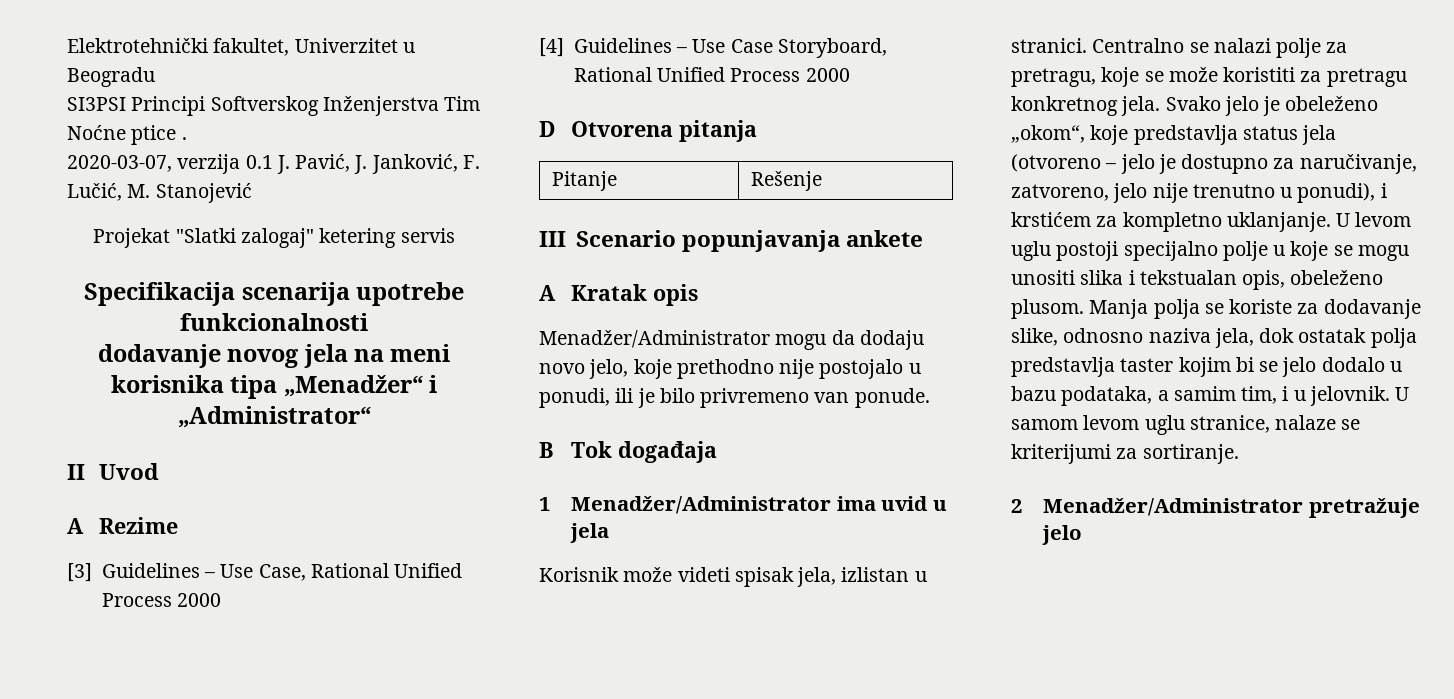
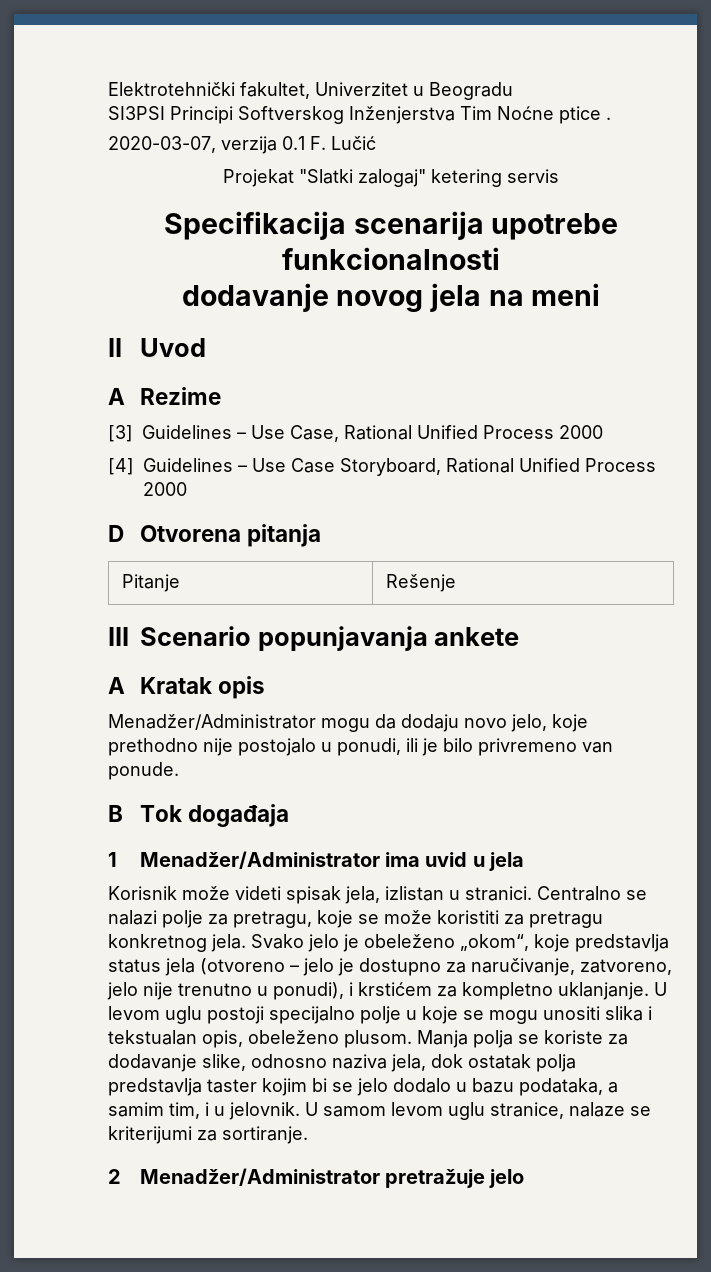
- 2020-03-07, verzija 0.1 J. Pavić, J. Janković, F. Lučić, M. Stanojević
+ 2020-03-07, verzija 0.1 F. Lučić
- dodavanje novog jela na meni korisnika tipa „Menadžer“ i „Administrator“
+ dodavanje novog jela na meni

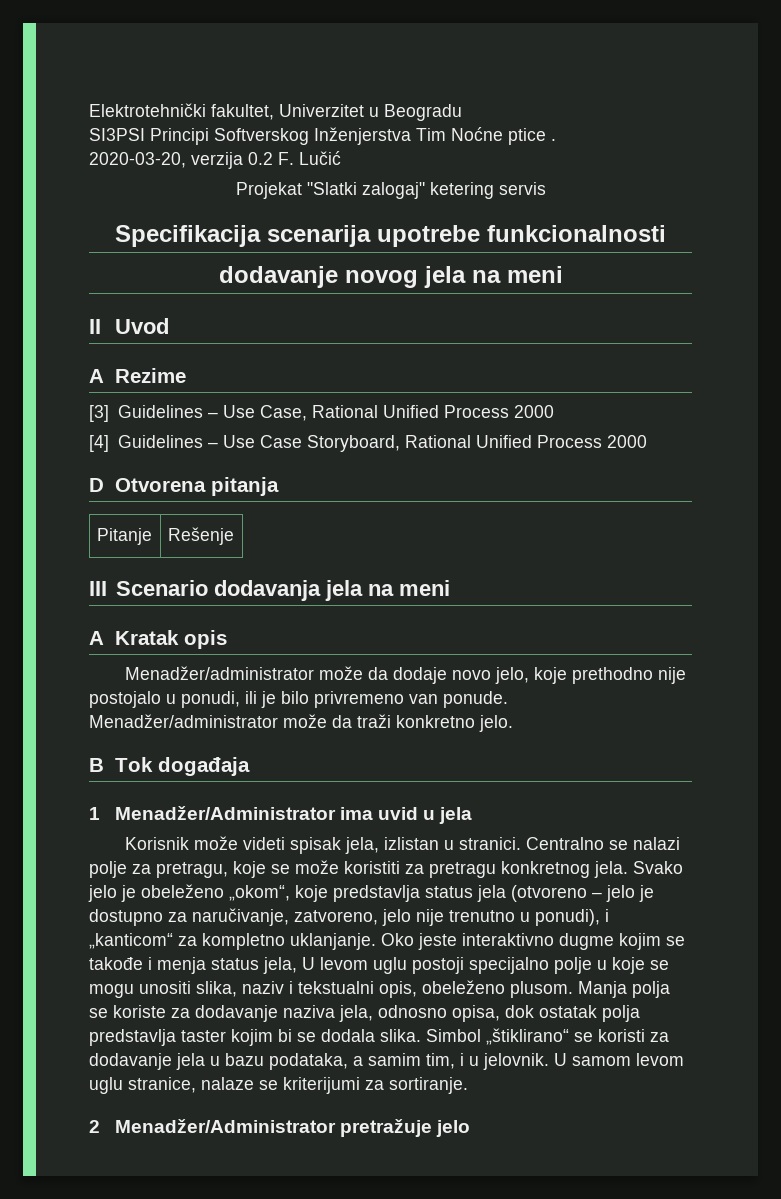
- 2020-03-07, verzija 0.1 F. Lučić
+ 2020-03-20, verzija 0.2 F. Lučić
- III Scenario popunjavanja ankete
+ III Scenario dodavanja jela na meni
- Menadžer/Administrator mogu da dodaju novo jelo, koje prethodno nije postojalo u ponudi, ili je bilo privremeno van ponude.
+ Menadžer/administrator može da dodaje novo jelo, koje prethodno nije postojalo u ponudi, ili je bilo privremeno van ponude. Menadžer/administrator može da traži konkretno jelo.
- Svako jelo je obeleženo „okom“, koje predstavlja status jela (otvoreno – jelo je dostupno za naručivanje, zatvoreno, jelo nije trenutno u ponudi), i krstićem za kompletno uklanjanje.
+ Svako jelo je obeleženo „okom“, koje predstavlja status jela (otvoreno – jelo je dostupno za naručivanje, zatvoreno, jelo nije trenutno u ponudi), i „kanticom“ za kompletno uklanjanje.
- U levom uglu postoji specijalno polje u koje se mogu unositi slika i tekstualan opis, obeleženo plusom.
+ Oko jeste interaktivno dugme kojim se takođe i menja status jela, U levom uglu postoji specijalno polje u koje se mogu unositi slika, naziv i tekstualni opis, obeleženo plusom.
- Manja polja se koriste za dodavanje slike, odnosno naziva jela, dok ostatak polja predstavlja taster kojim bi se jelo dodalo u bazu podataka, a samim tim, i u jelovnik.
+ Manja polja se koriste za dodavanje naziva jela, odnosno opisa, dok ostatak polja predstavlja taster kojim bi se dodala slika. Simbol „štiklirano“ se koristi za dodavanje jela u bazu podataka, a samim tim, i u jelovnik.

